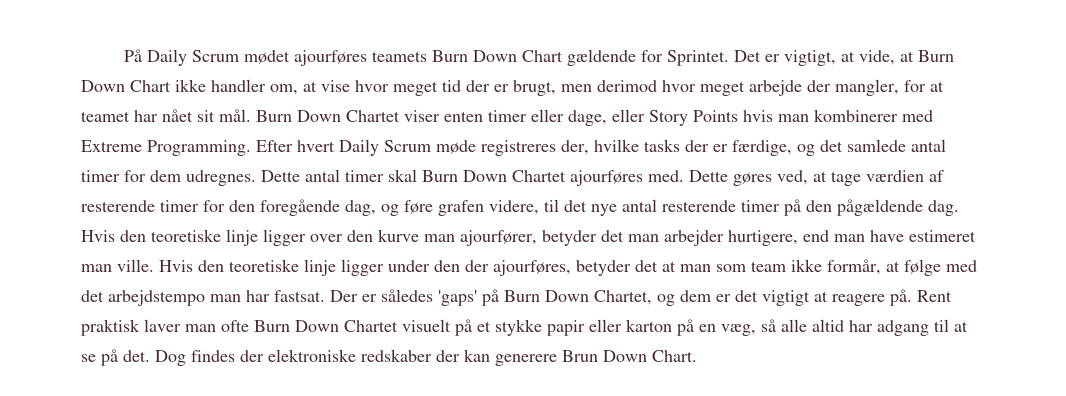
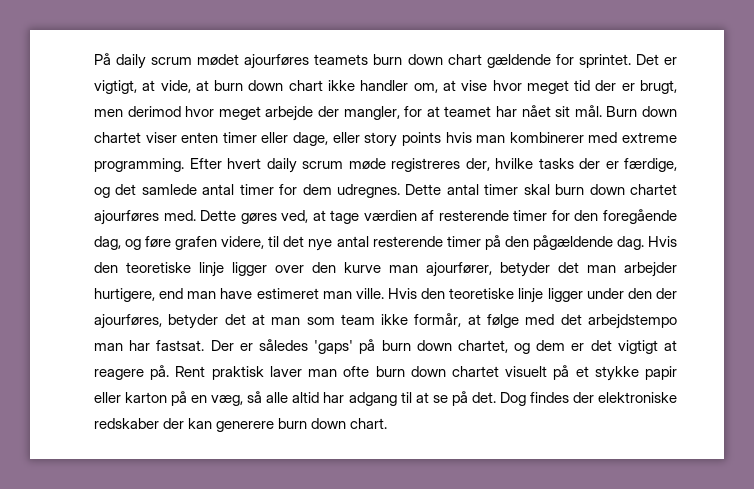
- På Daily Scrum mødet ajourføres teamets Burn Down Chart gældende for Sprintet.
+ På daily scrum mødet ajourføres teamets burn down chart gældende for sprintet.
- Det er vigtigt, at vide, at Burn Down Chart ikke handler om, at vise hvor meget tid der er brugt, men derimod hvor meget arbejde der mangler, for at teamet har nået sit mål.
+ Det er vigtigt, at vide, at burn down chart ikke handler om, at vise hvor meget tid der er brugt, men derimod hvor meget arbejde der mangler, for at teamet har nået sit mål.
- Burn Down Chartet viser enten timer eller dage, eller Story Points hvis man kombinerer med Extreme Programming. Efter hvert Daily Scrum møde registreres der, hvilke tasks der er færdige, og det samlede antal timer for dem udregnes.
+ Burn down chartet viser enten timer eller dage, eller story points hvis man kombinerer med extreme programming. Efter hvert daily scrum møde registreres der, hvilke tasks der er færdige, og det samlede antal timer for dem udregnes.
- Dette antal timer skal Burn Down Chartet ajourføres med.
+ Dette antal timer skal burn down chartet ajourføres med.
- Der er således 'gaps' på Burn Down Chartet, og dem er det vigtigt at reagere på.
+ Der er således 'gaps' på burn down chartet, og dem er det vigtigt at reagere på.
- Rent praktisk laver man ofte Burn Down Chartet visuelt på et stykke papir eller karton på en væg, så alle altid har adgang til at se på det.
+ Rent praktisk laver man ofte burn down chartet visuelt på et stykke papir eller karton på en væg, så alle altid har adgang til at se på det.
- Dog findes der elektroniske redskaber der kan generere Brun Down Chart.
+ Dog findes der elektroniske redskaber der kan generere burn down chart.

